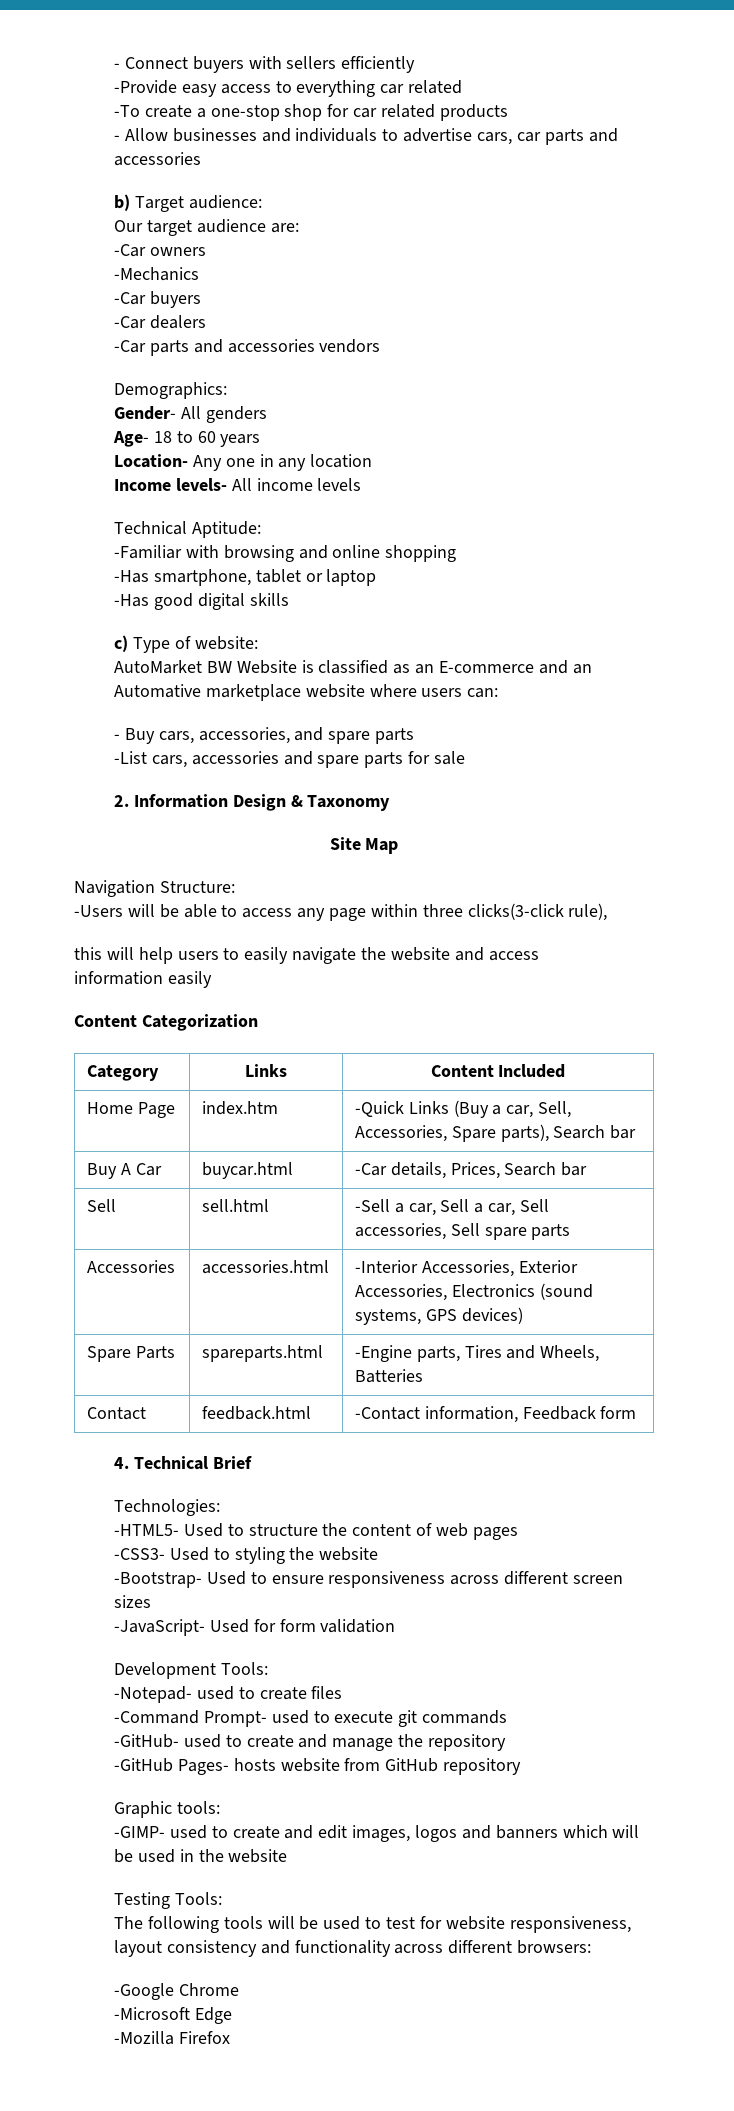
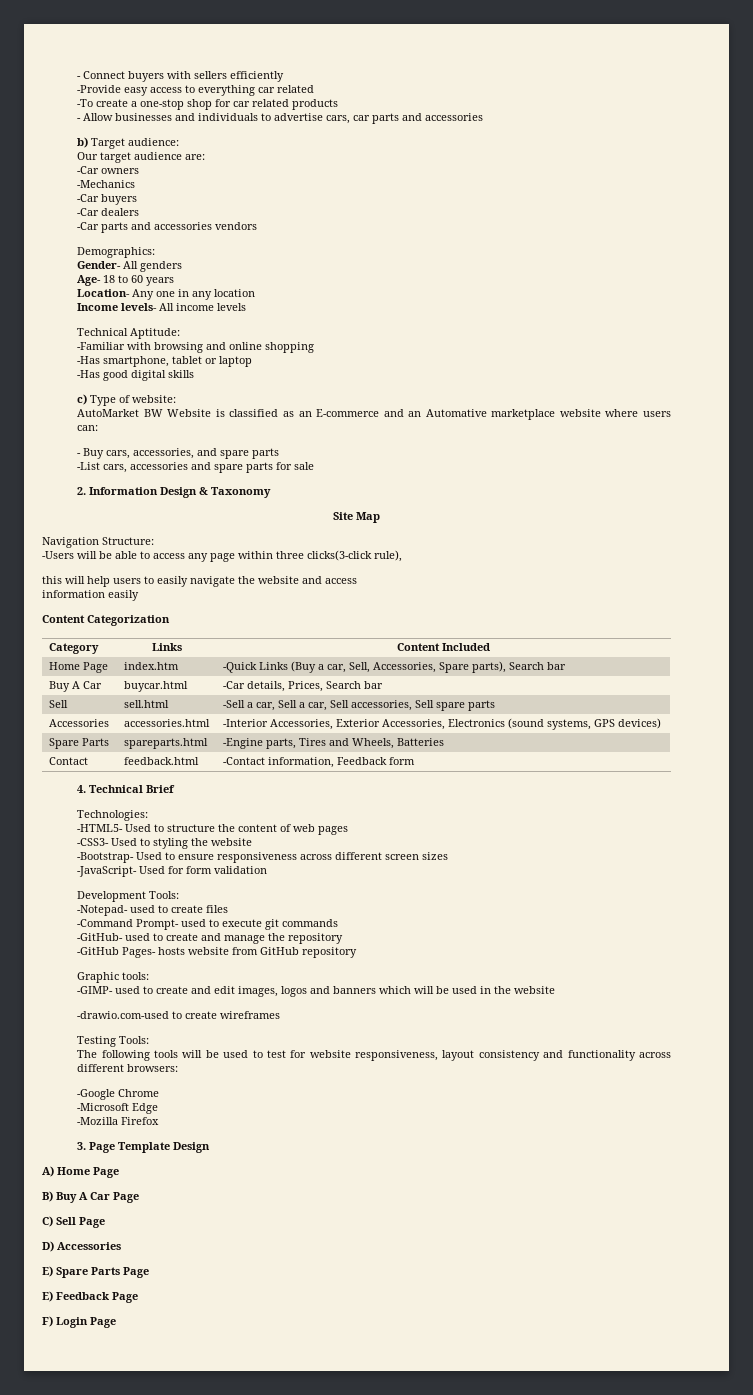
+ -drawio.com-used to create wireframes
+ 3. Page Template Design
+ A) Home Page
+ B) Buy A Car Page
+ C) Sell Page
+ D) Accessories
+ E) Spare Parts Page
+ E) Feedback Page
+ F) Login Page

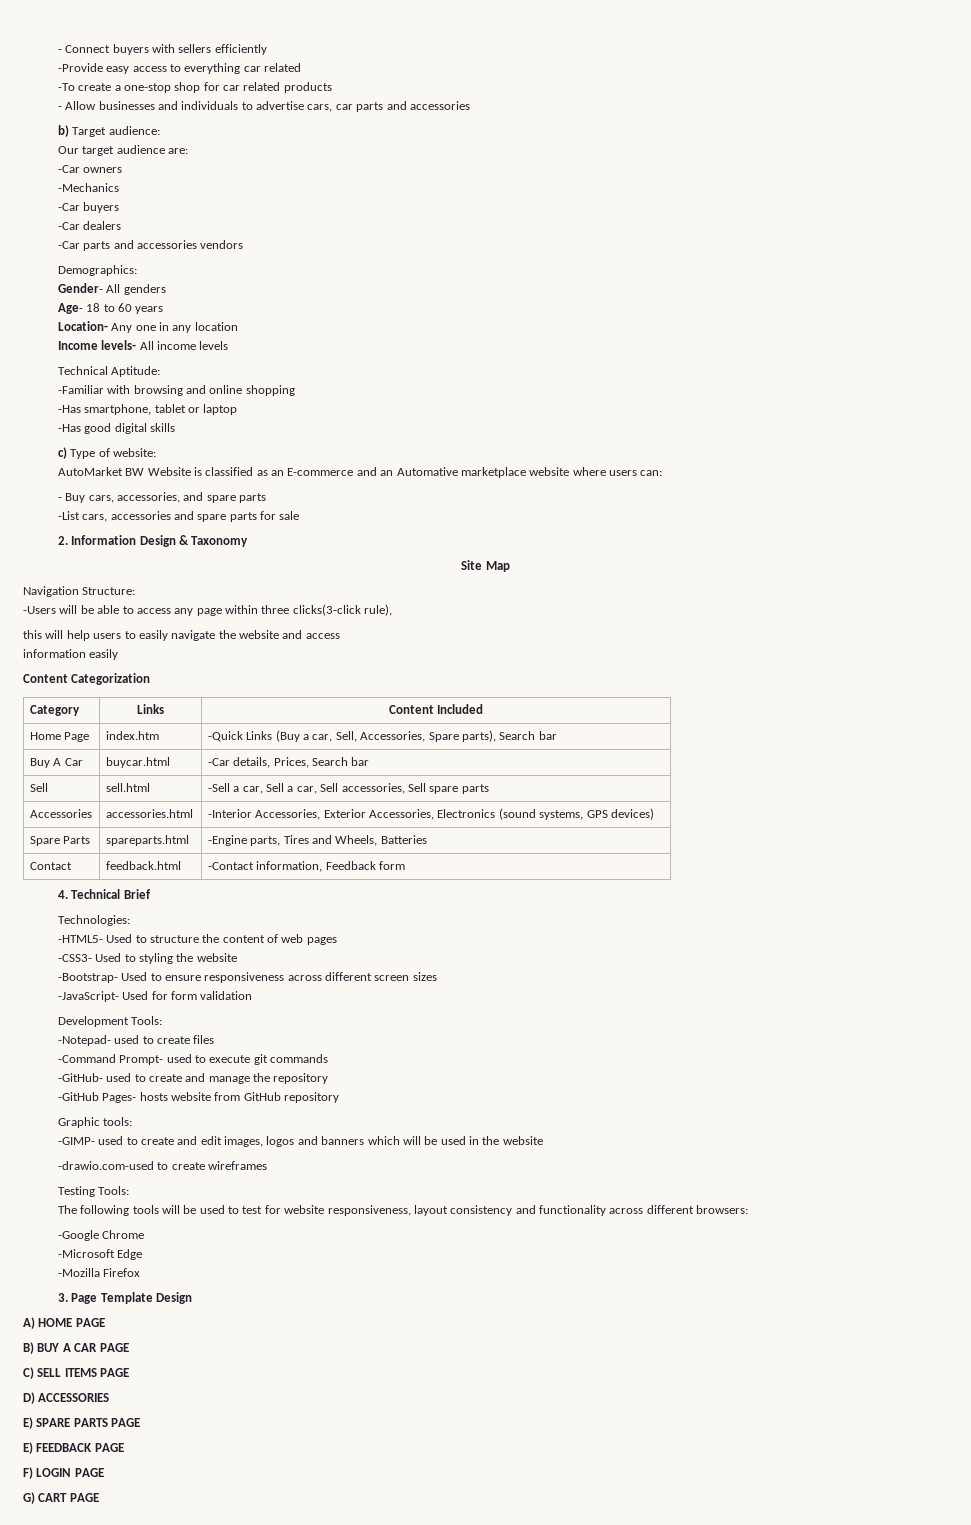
- A) Home Page
+ A) HOME PAGE
- B) Buy A Car Page
- C) Sell Page
+ B) BUY A CAR PAGE
+ C) SELL ITEMS PAGE
- D) Accessories
- E) Spare Parts Page
- E) Feedback Page
+ D) ACCESSORIES
+ E) SPARE PARTS PAGE
+ E) FEEDBACK PAGE
- F) Login Page
+ F) LOGIN PAGE
+ G) CART PAGE

